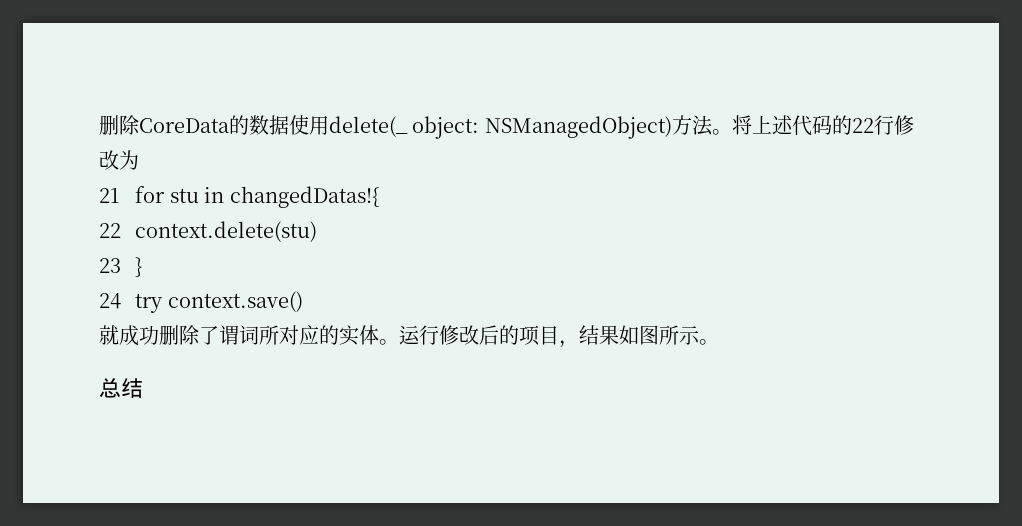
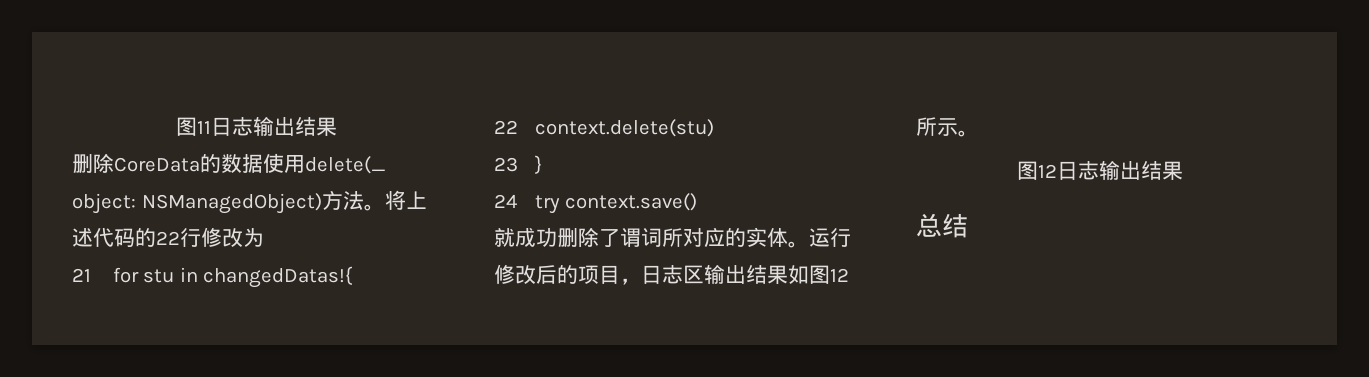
+ 图11日志输出结果
- 运行修改后的项目，结果如图所示。
+ 运行修改后的项目，日志区输出结果如图12所示。
+ 图12日志输出结果

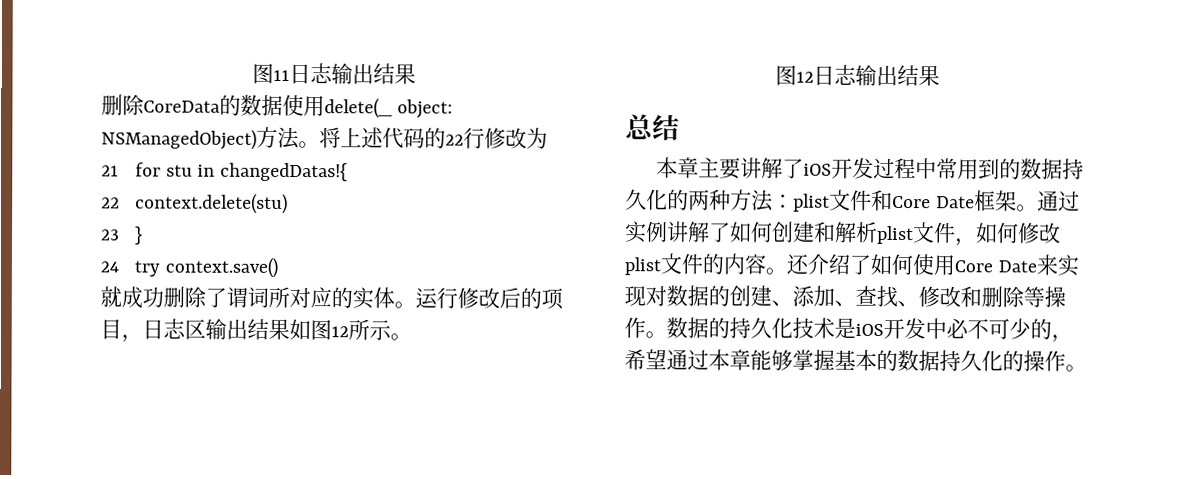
+ 本章主要讲解了iOS开发过程中常用到的数据持久化的两种方法：plist文件和Core Date框架。通过实例讲解了如何创建和解析plist文件，如何修改plist文件的内容。还介绍了如何使用Core Date来实现对数据的创建、添加、查找、修改和删除等操作。数据的持久化技术是iOS开发中必不可少的，希望通过本章能够掌握基本的数据持久化的操作。

